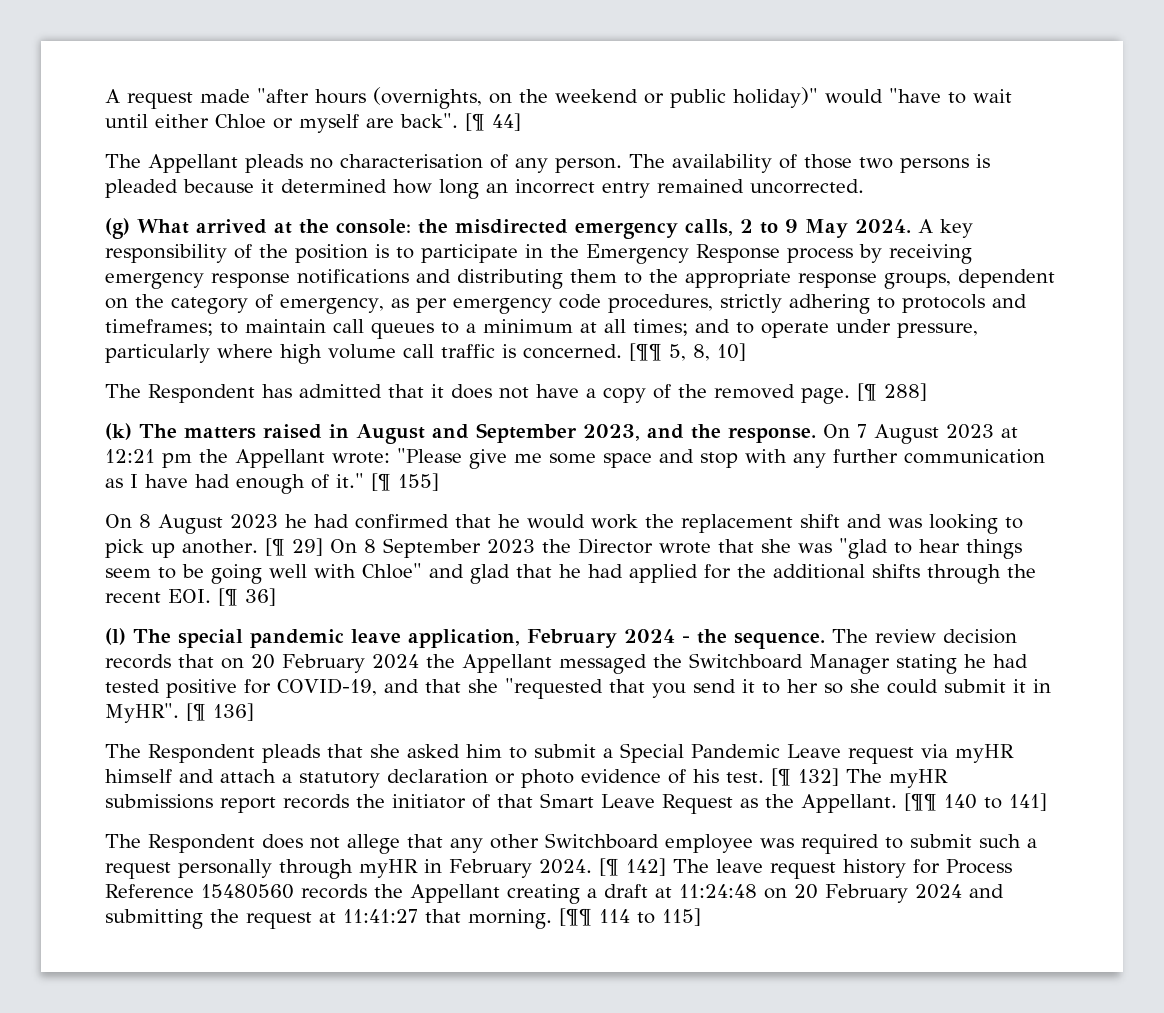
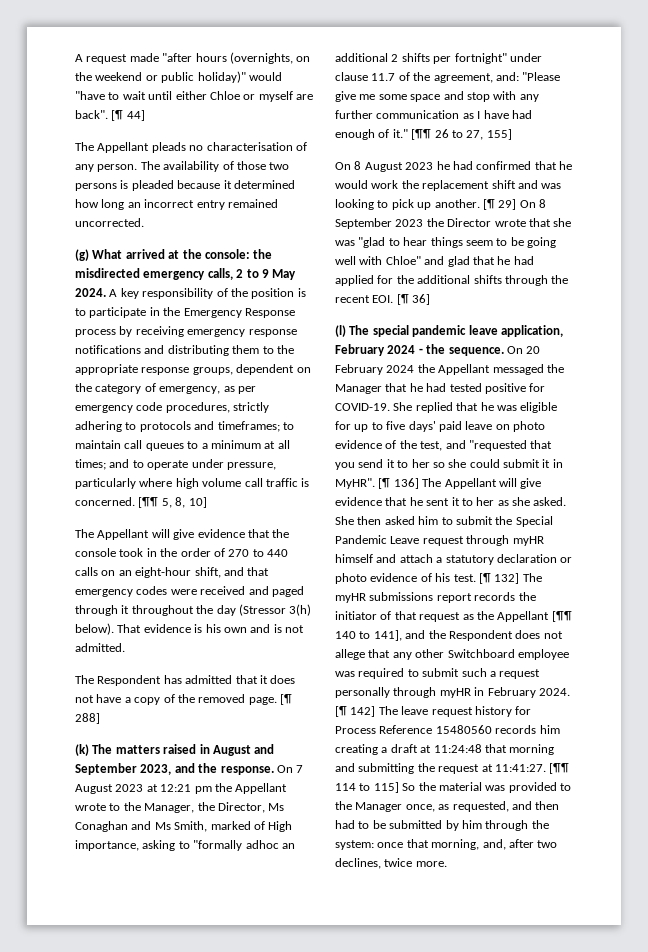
+ The Appellant will give evidence that the console took in the order of 270 to 440 calls on an eight-hour shift, and that emergency codes were received and paged through it throughout the day (Stressor 3(h) below). That evidence is his own and is not admitted.
- On 7 August 2023 at 12:21 pm the Appellant wrote: "Please give me some space and stop with any further communication as I have had enough of it."
+ On 7 August 2023 at 12:21 pm the Appellant wrote to the Manager, the Director, Ms Conaghan and Ms Smith, marked of High importance, asking to "formally adhoc an additional 2 shifts per fortnight" under clause 11.7 of the agreement, and: "Please give me some space and stop with any further communication as I have had enough of it."
- [¶ 155]
+ [¶¶ 26 to 27, 155]
- The review decision records that on 20 February 2024 the Appellant messaged the Switchboard Manager stating he had tested positive for COVID-19, and that she "requested that you send it to her so she could submit it in MyHR".
+ On 20 February 2024 the Appellant messaged the Manager that he had tested positive for COVID-19. She replied that he was eligible for up to five days' paid leave on photo evidence of the test, and "requested that you send it to her so she could submit it in MyHR".
- [¶ 136]
- The Respondent pleads that she asked him to submit a Special Pandemic Leave request via myHR himself and attach a statutory declaration or photo evidence of his test.
+ [¶ 136] The Appellant will give evidence that he sent it to her as she asked. She then asked him to submit the Special Pandemic Leave request through myHR himself and attach a statutory declaration or photo evidence of his test.
- [¶ 132] The myHR submissions report records the initiator of that Smart Leave Request as the Appellant. [¶¶ 140 to 141]
- The Respondent does not allege that any other Switchboard employee was required to submit such a request personally through myHR in February 2024.
+ [¶ 132] The myHR submissions report records the initiator of that request as the Appellant [¶¶ 140 to 141], and the Respondent does not allege that any other Switchboard employee was required to submit such a request personally through myHR in February 2024.
- [¶ 142] The leave request history for Process Reference 15480560 records the Appellant creating a draft at 11:24:48 on 20 February 2024 and submitting the request at 11:41:27 that morning.
+ [¶ 142] The leave request history for Process Reference 15480560 records him creating a draft at 11:24:48 that morning and submitting the request at 11:41:27.
- [¶¶ 114 to 115]
+ [¶¶ 114 to 115] So the material was provided to the Manager once, as requested, and then had to be submitted by him through the system: once that morning, and, after two declines, twice more.

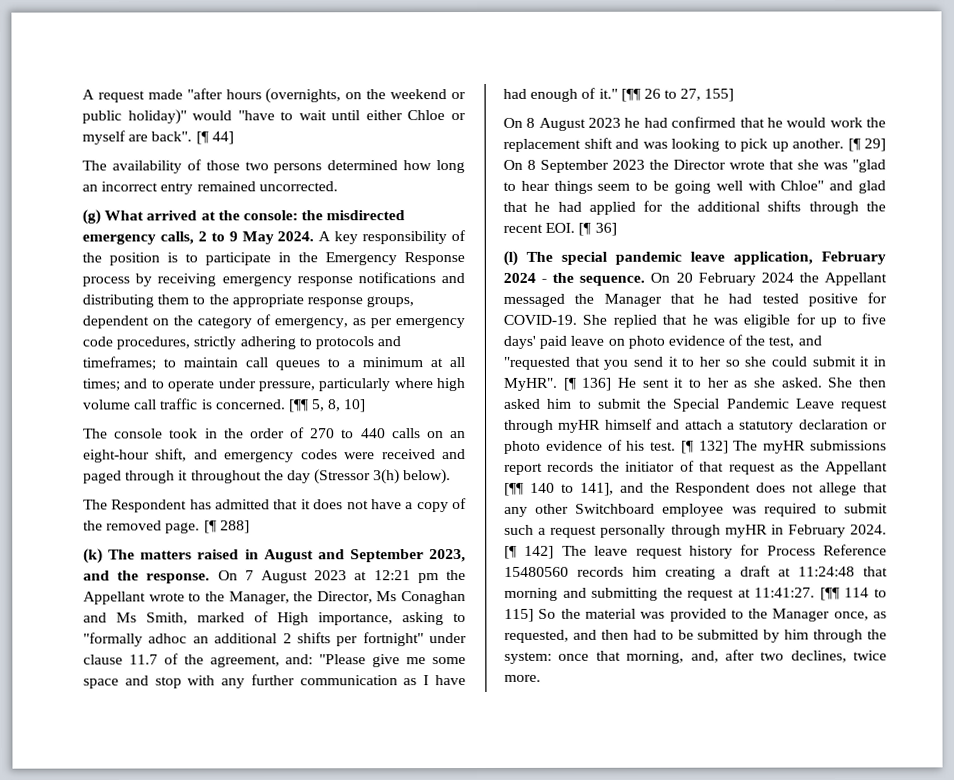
- The Appellant pleads no characterisation of any person. The availability of those two persons is pleaded because it determined how long an incorrect entry remained uncorrected.
+ The availability of those two persons determined how long an incorrect entry remained uncorrected.
- The Appellant will give evidence that the console took in the order of 270 to 440 calls on an eight-hour shift, and that emergency codes were received and paged through it throughout the day (Stressor 3(h) below). That evidence is his own and is not admitted.
+ The console took in the order of 270 to 440 calls on an eight-hour shift, and emergency codes were received and paged through it throughout the day (Stressor 3(h) below).
- [¶ 136] The Appellant will give evidence that he sent it to her as she asked.
+ [¶ 136] He sent it to her as she asked.

